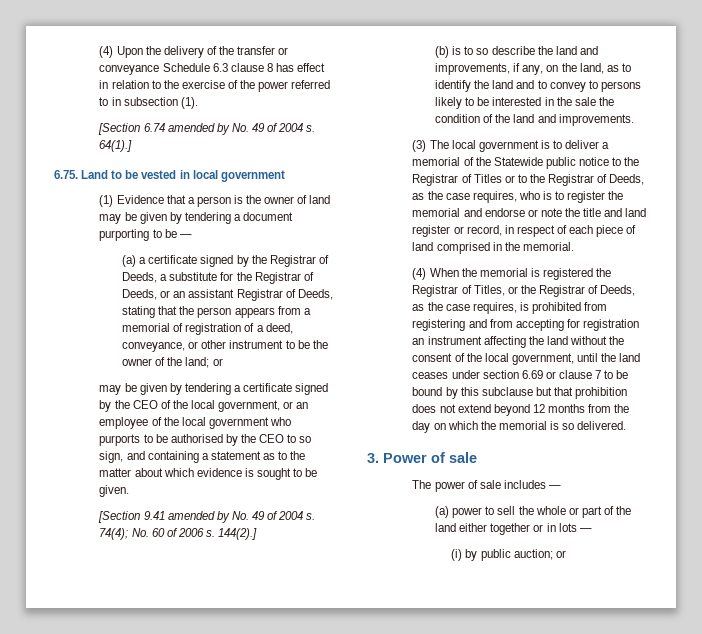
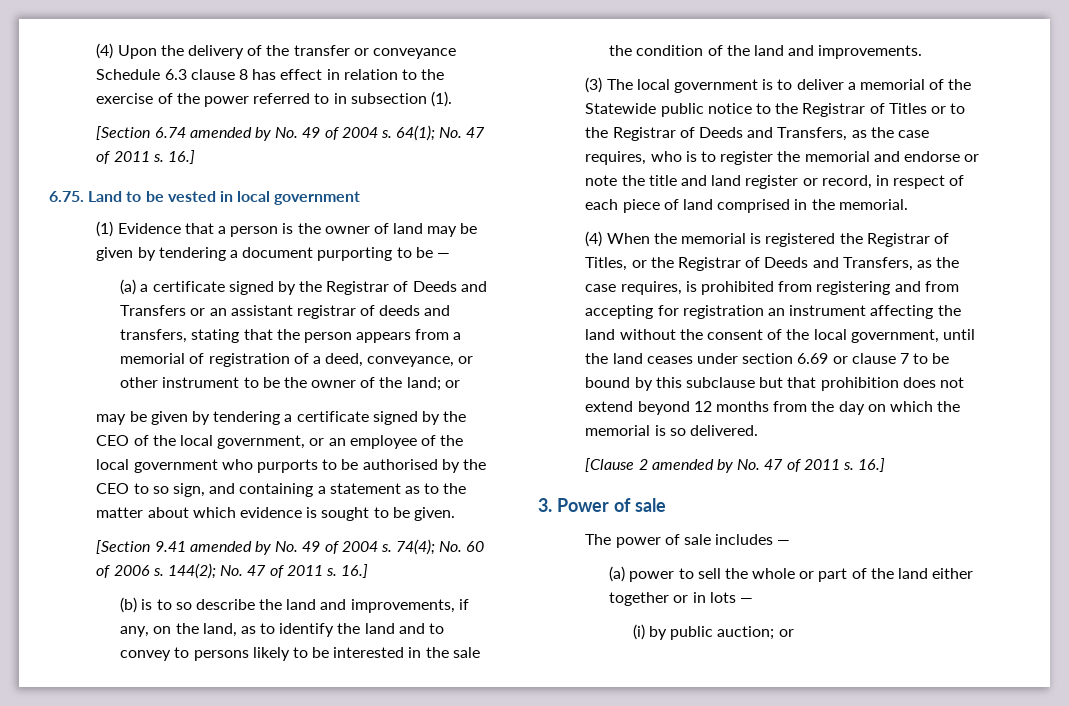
- 64(1).]
+ 64(1); No. 47 of 2011 s. 16.]
- (a) a certificate signed by the Registrar of Deeds, a substitute for the Registrar of Deeds, or an assistant Registrar of Deeds, stating that the person appears from a memorial of registration of a deed, conveyance, or other instrument to be the owner of the land; or
+ (a) a certificate signed by the Registrar of Deeds and Transfers or an assistant registrar of deeds and transfers, stating that the person appears from a memorial of registration of a deed, conveyance, or other instrument to be the owner of the land; or
- 144(2).]
+ 144(2); No. 47 of 2011 s. 16.]
- (3) The local government is to deliver a memorial of the Statewide public notice to the Registrar of Titles or to the Registrar of Deeds, as the case requires, who is to register the memorial and endorse or note the title and land register or record, in respect of each piece of land comprised in the memorial.
+ (3) The local government is to deliver a memorial of the Statewide public notice to the Registrar of Titles or to the Registrar of Deeds and Transfers, as the case requires, who is to register the memorial and endorse or note the title and land register or record, in respect of each piece of land comprised in the memorial.
- (4) When the memorial is registered the Registrar of Titles, or the Registrar of Deeds, as the case requires, is prohibited from registering and from accepting for registration an instrument affecting the land without the consent of the local government, until the land ceases under section 6.69 or clause 7 to be bound by this subclause but that prohibition does not extend beyond 12 months from the day on which the memorial is so delivered.
+ (4) When the memorial is registered the Registrar of Titles, or the Registrar of Deeds and Transfers, as the case requires, is prohibited from registering and from accepting for registration an instrument affecting the land without the consent of the local government, until the land ceases under section 6.69 or clause 7 to be bound by this subclause but that prohibition does not extend beyond 12 months from the day on which the memorial is so delivered.
+ [Clause 2 amended by No. 47 of 2011 s. 16.]

